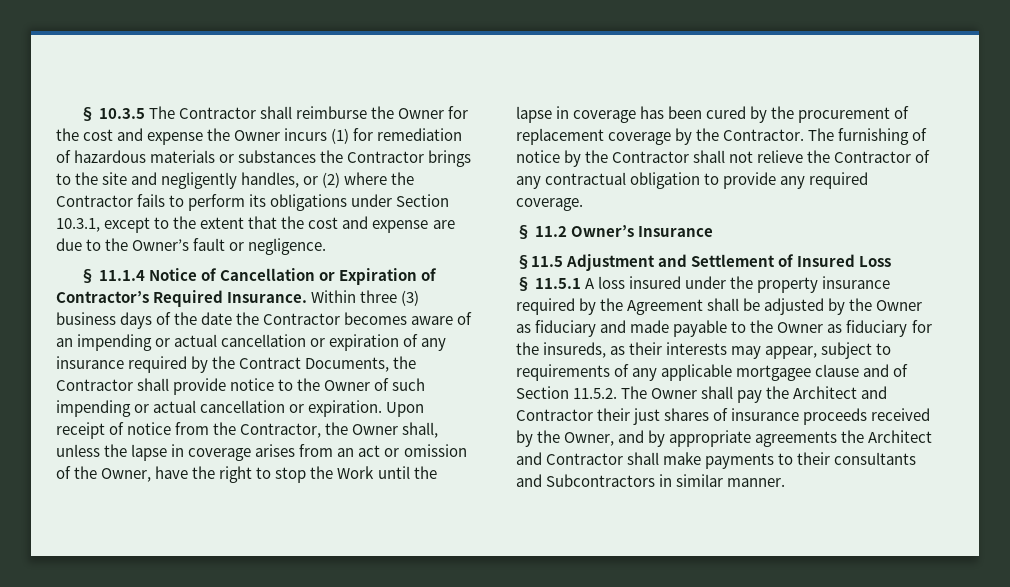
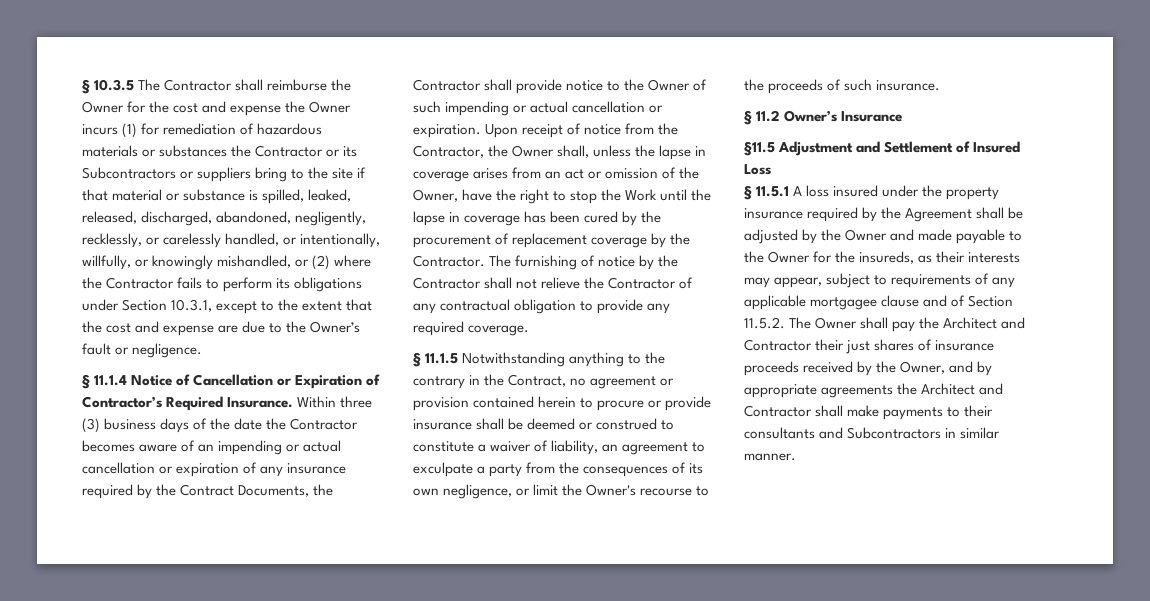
- § 10.3.5 The Contractor shall reimburse the Owner for the cost and expense the Owner incurs (1) for remediation of hazardous materials or substances the Contractor brings to the site and negligently handles, or (2) where the Contractor fails to perform its obligations under Section 10.3.1, except to the extent that the cost and expense are due to the Owner’s fault or negligence.
+ § 10.3.5 The Contractor shall reimburse the Owner for the cost and expense the Owner incurs (1) for remediation of hazardous materials or substances the Contractor or its Subcontractors or suppliers bring to the site if that material or substance is spilled, leaked, released, discharged, abandoned, negligently, recklessly, or carelessly handled, or intentionally, willfully, or knowingly mishandled, or (2) where the Contractor fails to perform its obligations under Section 10.3.1, except to the extent that the cost and expense are due to the Owner’s fault or negligence.
+ § 11.1.5 Notwithstanding anything to the contrary in the Contract, no agreement or provision contained herein to procure or provide insurance shall be deemed or construed to constitute a waiver of liability, an agreement to exculpate a party from the consequences of its own negligence, or limit the Owner's recourse to the proceeds of such insurance.
- § 11.5.1 A loss insured under the property insurance required by the Agreement shall be adjusted by the Owner as fiduciary and made payable to the Owner as fiduciary for the insureds, as their interests may appear, subject to requirements of any applicable mortgagee clause and of Section 11.5.2. The Owner shall pay the Architect and Contractor their just shares of insurance proceeds received by the Owner, and by appropriate agreements the Architect and Contractor shall make payments to their consultants and Subcontractors in similar manner.
+ § 11.5.1 A loss insured under the property insurance required by the Agreement shall be adjusted by the Owner and made payable to the Owner for the insureds, as their interests may appear, subject to requirements of any applicable mortgagee clause and of Section 11.5.2. The Owner shall pay the Architect and Contractor their just shares of insurance proceeds received by the Owner, and by appropriate agreements the Architect and Contractor shall make payments to their consultants and Subcontractors in similar manner.

